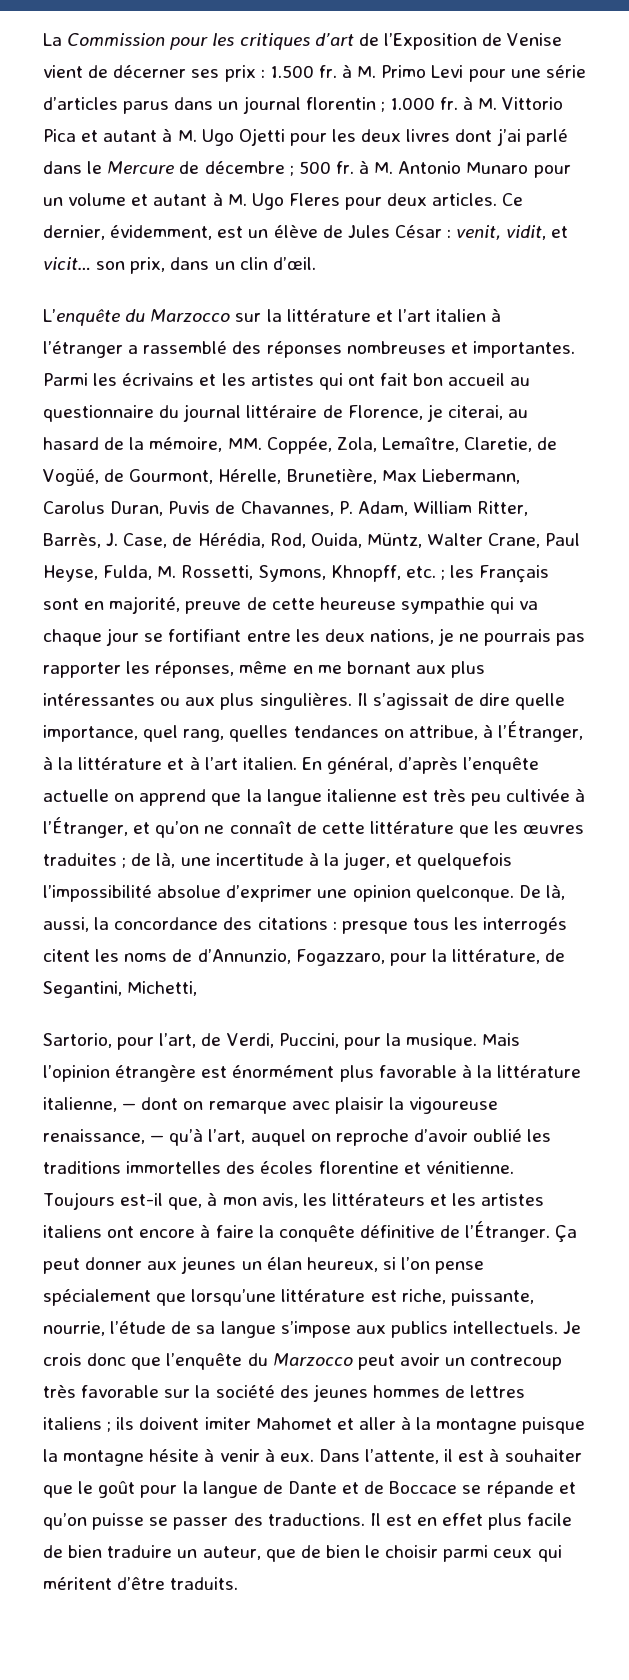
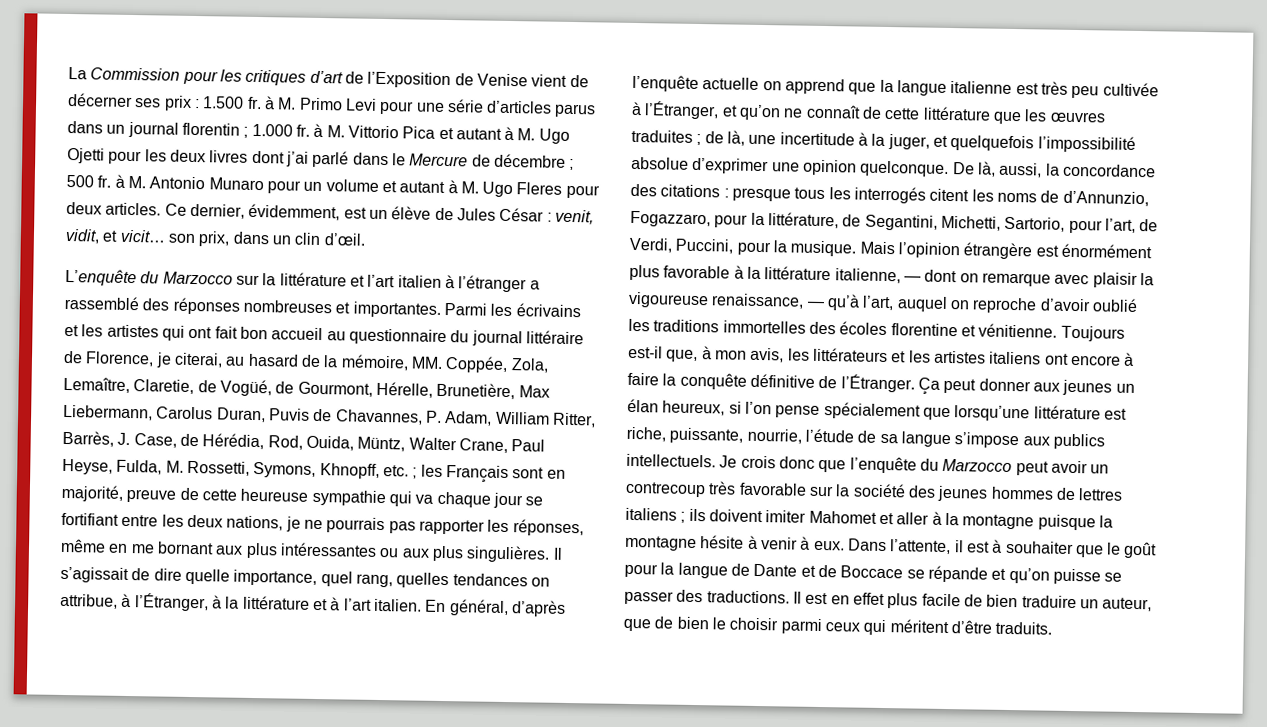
- De là, aussi, la concordance des citations : presque tous les interrogés citent les noms de d’Annunzio, Fogazzaro, pour la littérature, de Segantini, Michetti,
- Sartorio, pour l’art, de Verdi, Puccini, pour la musique.
+ De là, aussi, la concordance des citations : presque tous les interrogés citent les noms de d’Annunzio, Fogazzaro, pour la littérature, de Segantini, Michetti, Sartorio, pour l’art, de Verdi, Puccini, pour la musique.

